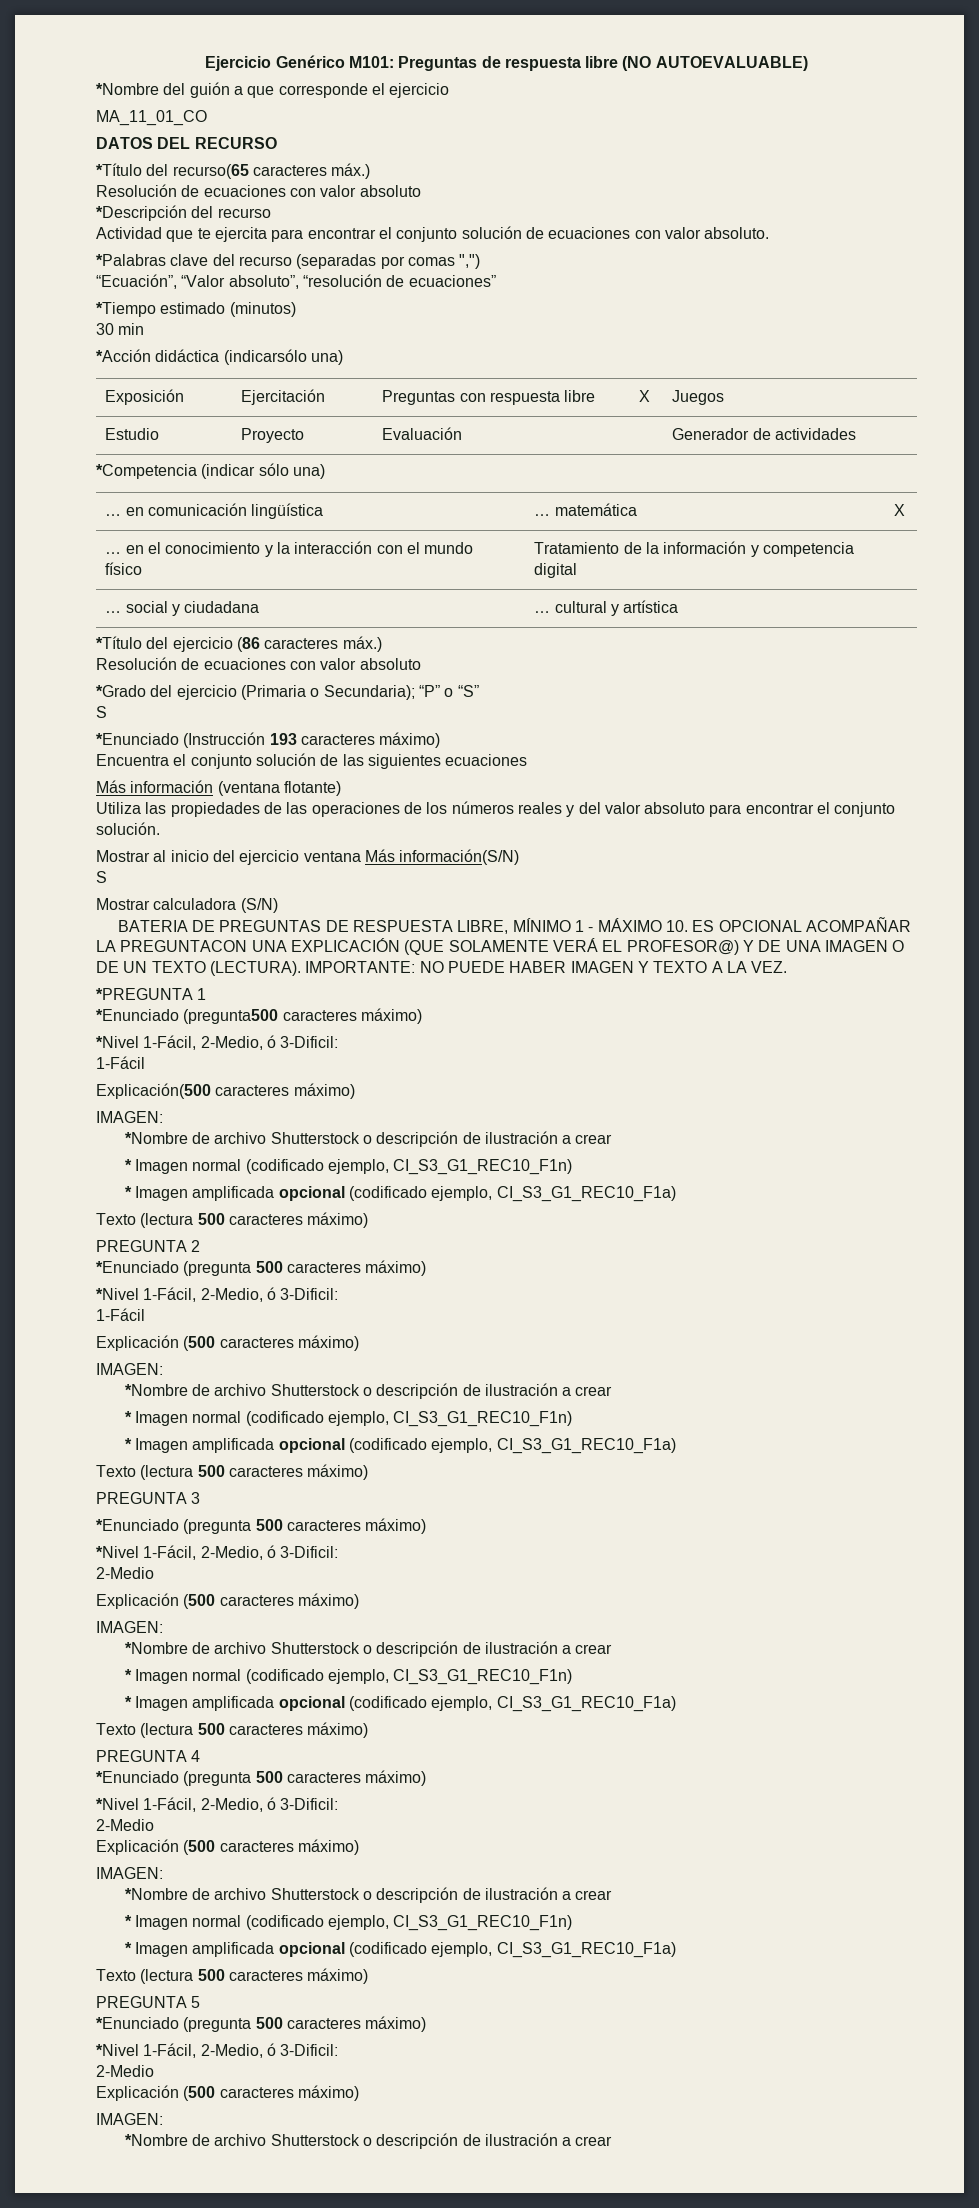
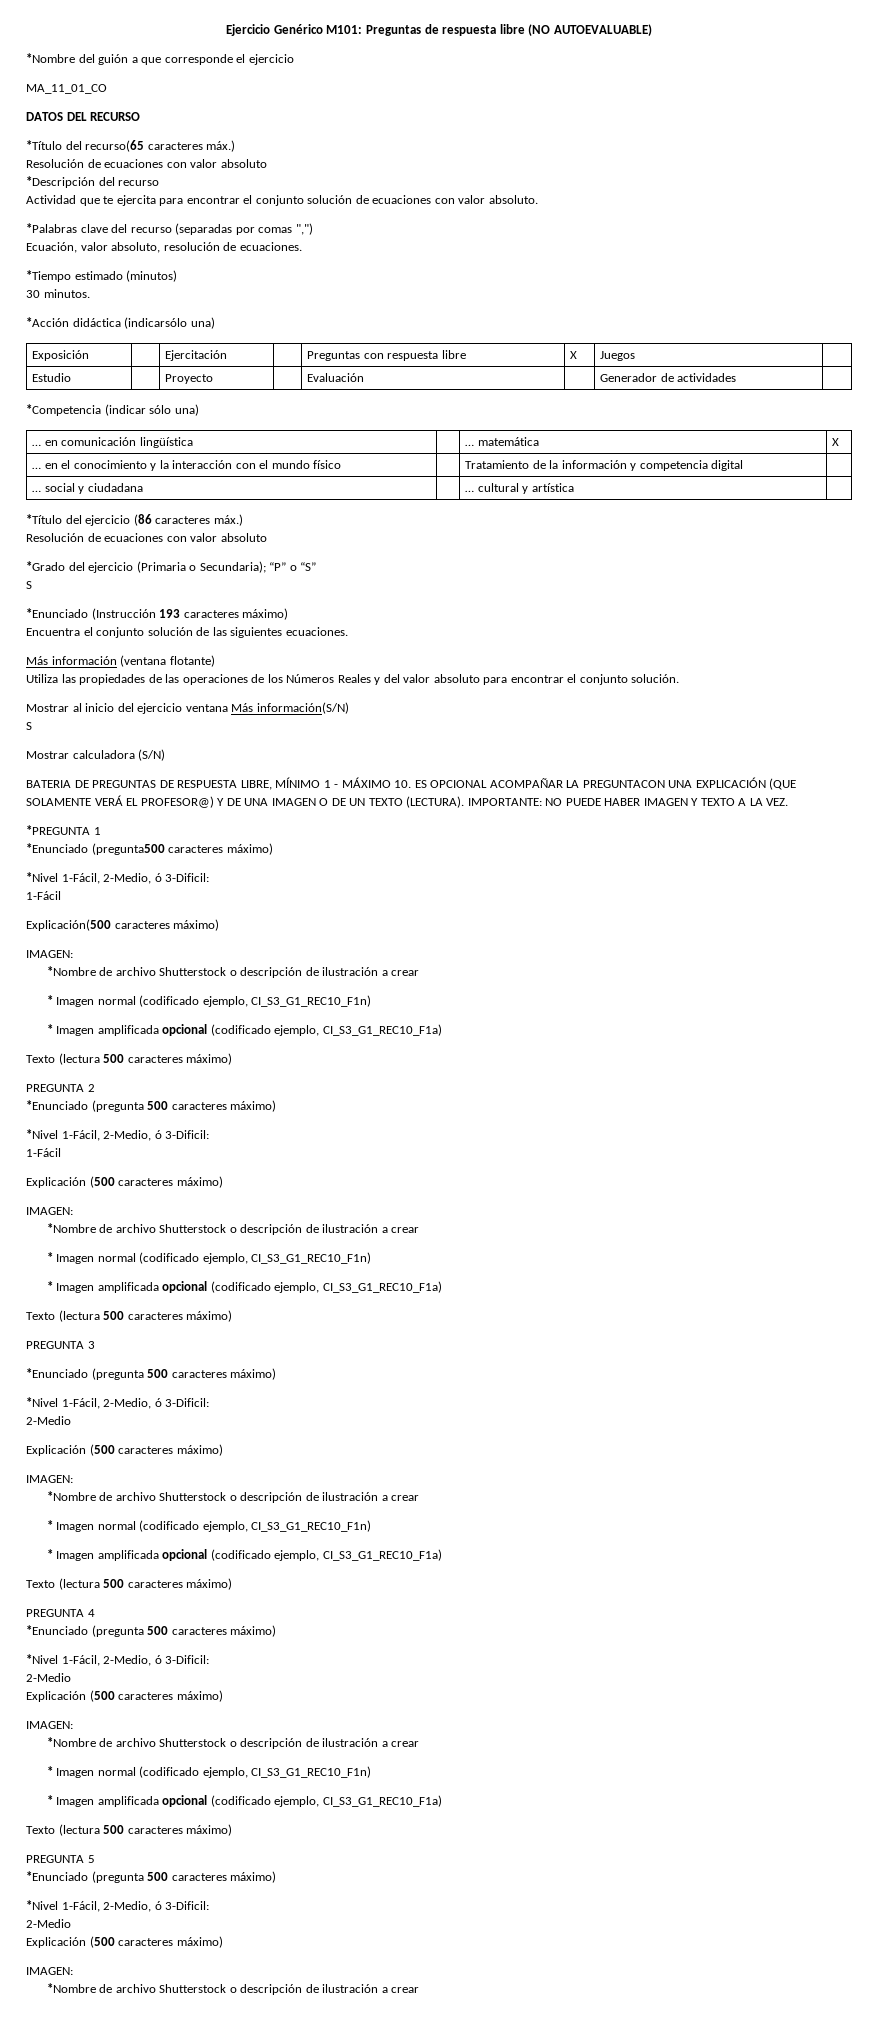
- “Ecuación”, “Valor absoluto”, “resolución de ecuaciones”
+ Ecuación, valor absoluto, resolución de ecuaciones.
- 30 min
+ 30 minutos.
- Encuentra el conjunto solución de las siguientes ecuaciones
+ Encuentra el conjunto solución de las siguientes ecuaciones.
- Utiliza las propiedades de las operaciones de los números reales y del valor absoluto para encontrar el conjunto solución.
+ Utiliza las propiedades de las operaciones de los Números Reales y del valor absoluto para encontrar el conjunto solución.

